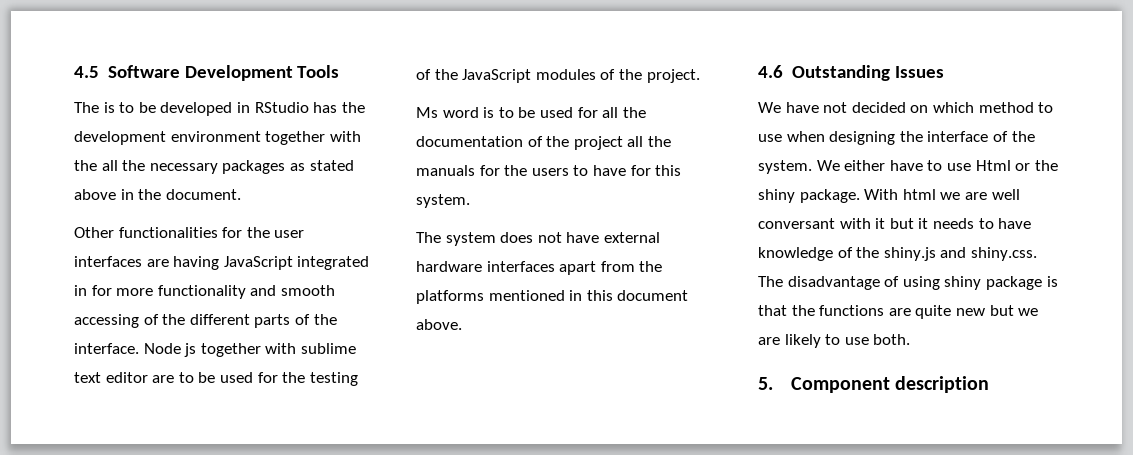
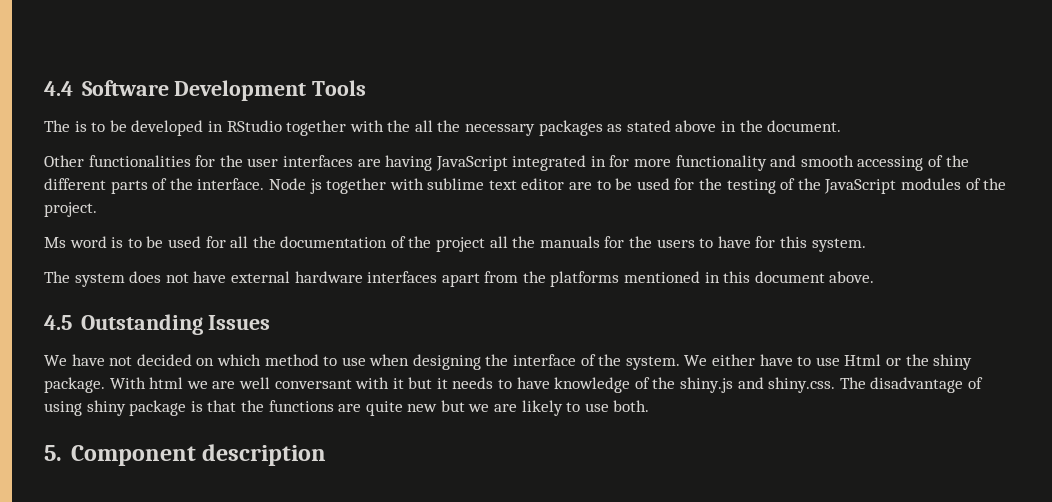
- 4.5 Software Development Tools
+ 4.4 Software Development Tools
- The is to be developed in RStudio has the development environment together with the all the necessary packages as stated above in the document.
+ The is to be developed in RStudio together with the all the necessary packages as stated above in the document.
- 4.6 Outstanding Issues
+ 4.5 Outstanding Issues

